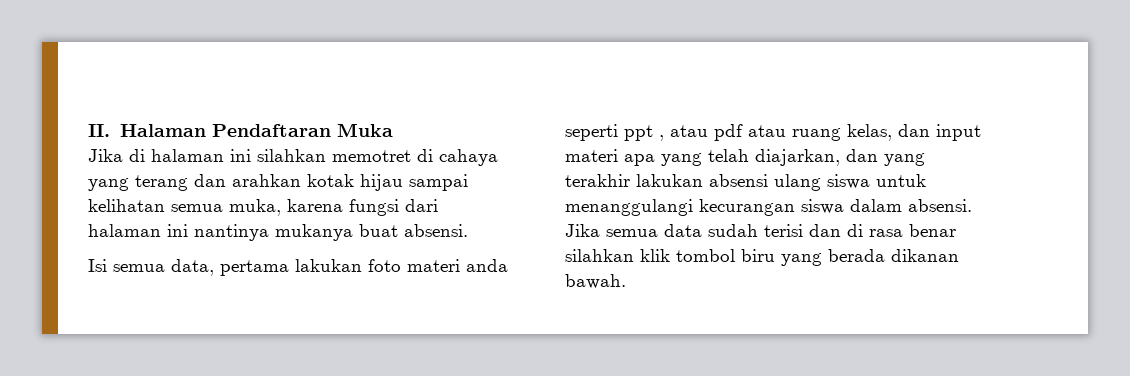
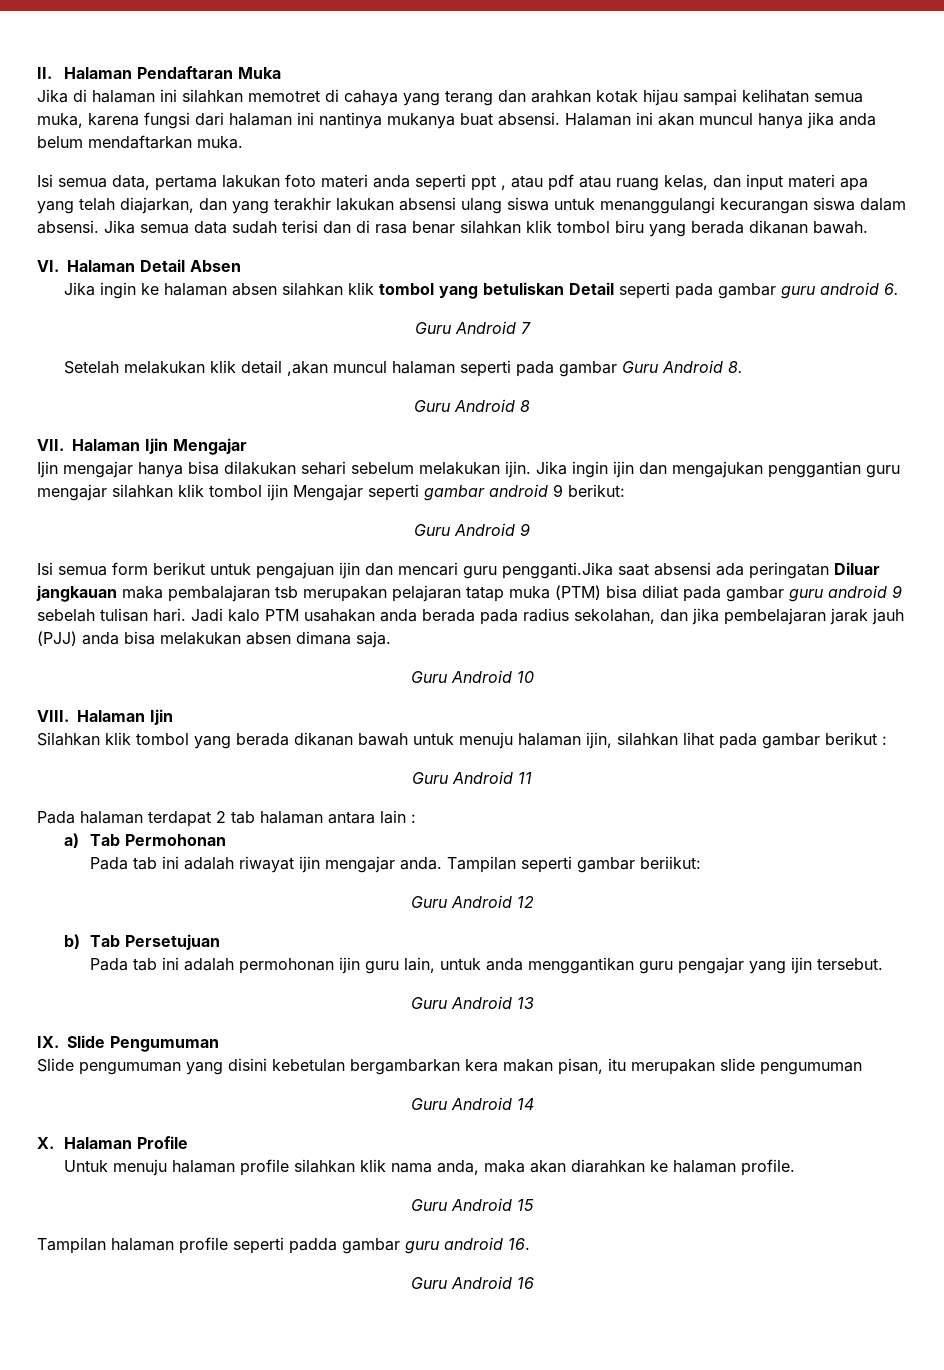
+ Halaman ini akan muncul hanya jika anda belum mendaftarkan muka.
+ VI. Halaman Detail Absen
+ Jika ingin ke halaman absen silahkan klik tombol yang betuliskan Detail seperti pada gambar guru android 6.
+ Guru Android 7
+ Setelah melakukan klik detail ,akan muncul halaman seperti pada gambar Guru Android 8.
+ Guru Android 8
+ VII. Halaman Ijin Mengajar
+ Ijin mengajar hanya bisa dilakukan sehari sebelum melakukan ijin. Jika ingin ijin dan mengajukan penggantian guru mengajar silahkan klik tombol ijin Mengajar seperti gambar android 9 berikut:
+ Guru Android 9
+ Isi semua form berikut untuk pengajuan ijin dan mencari guru pengganti.Jika saat absensi ada peringatan Diluar jangkauan maka pembalajaran tsb merupakan pelajaran tatap muka (PTM) bisa diliat pada gambar guru android 9 sebelah tulisan hari. Jadi kalo PTM usahakan anda berada pada radius sekolahan, dan jika pembelajaran jarak jauh (PJJ) anda bisa melakukan absen dimana saja.
+ Guru Android 10
+ VIII. Halaman Ijin
+ Silahkan klik tombol yang berada dikanan bawah untuk menuju halaman ijin, silahkan lihat pada gambar berikut :
+ Guru Android 11
+ Pada halaman terdapat 2 tab halaman antara lain :
+ a) Tab Permohonan
+ Pada tab ini adalah riwayat ijin mengajar anda. Tampilan seperti gambar beriikut:
+ Guru Android 12
+ b) Tab Persetujuan
+ Pada tab ini adalah permohonan ijin guru lain, untuk anda menggantikan guru pengajar yang ijin tersebut.
+ Guru Android 13
+ IX. Slide Pengumuman
+ Slide pengumuman yang disini kebetulan bergambarkan kera makan pisan, itu merupakan slide pengumuman
+ Guru Android 14
+ X. Halaman Profile
+ Untuk menuju halaman profile silahkan klik nama anda, maka akan diarahkan ke halaman profile.
+ Guru Android 15
+ Tampilan halaman profile seperti padda gambar guru android 16.
+ Guru Android 16

